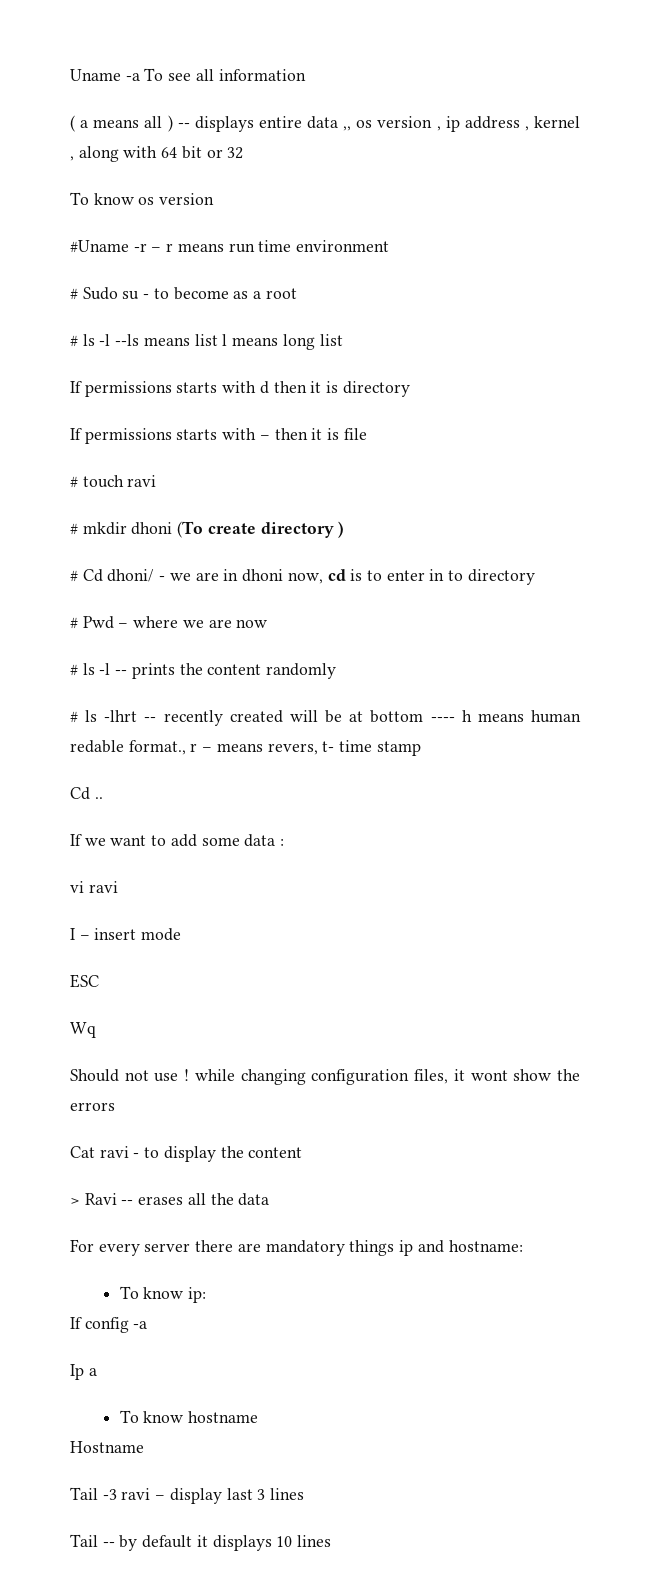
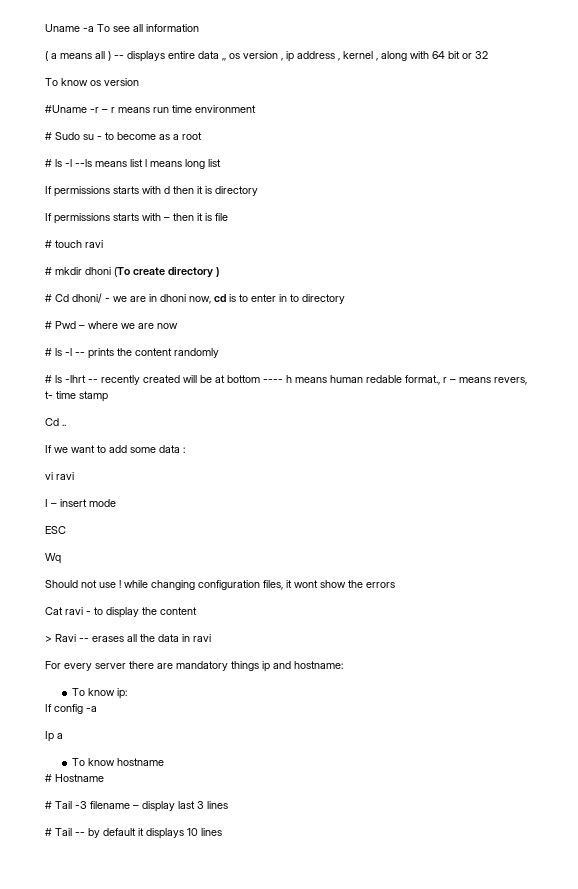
- > Ravi -- erases all the data
+ > Ravi -- erases all the data in ravi
- Hostname
+ # Hostname
- Tail -3 ravi – display last 3 lines
+ # Tail -3 filename – display last 3 lines
- Tail -- by default it displays 10 lines
+ # Tail -- by default it displays 10 lines

